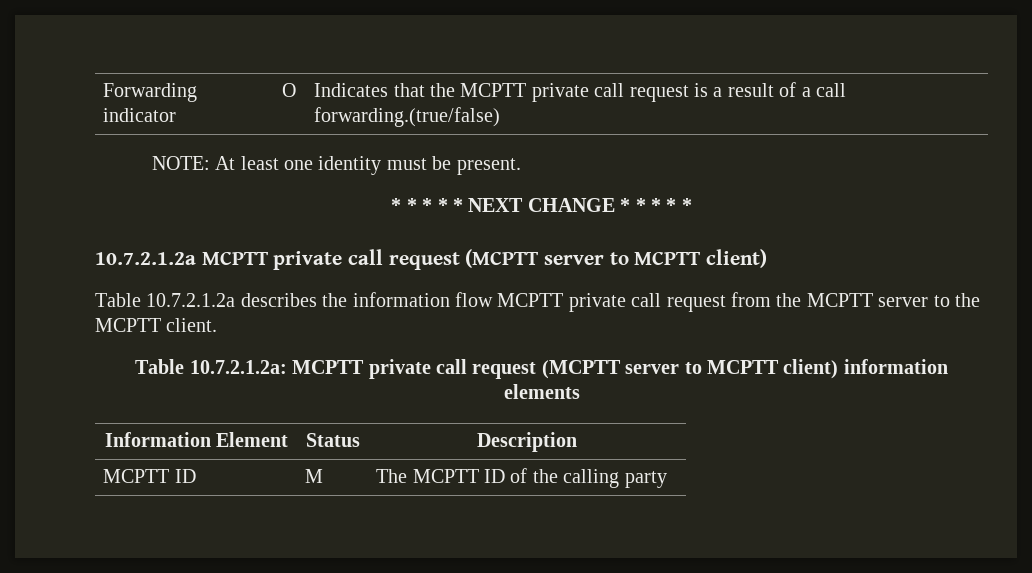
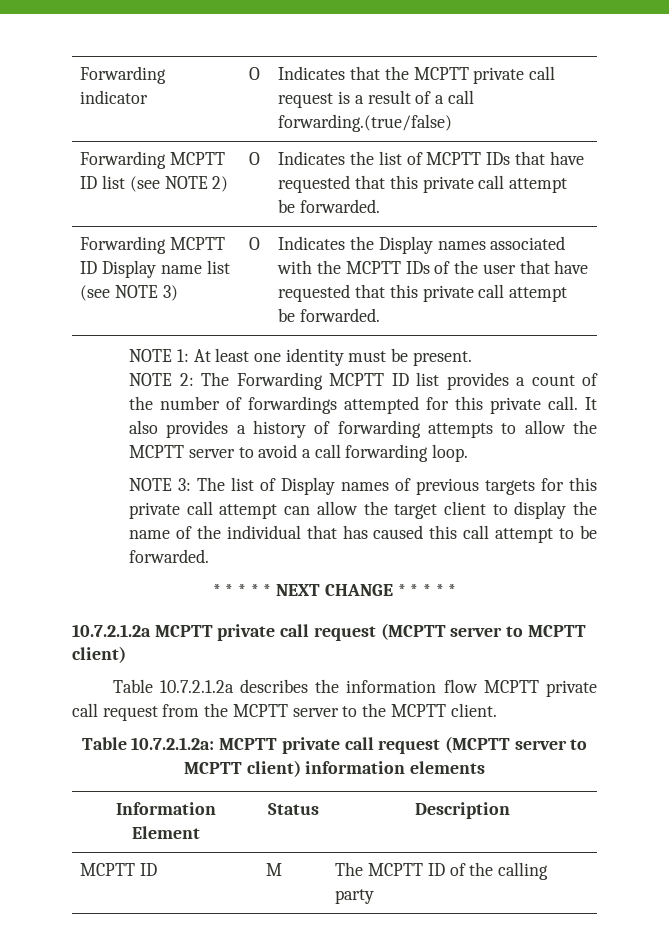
- NOTE: At least one identity must be present.
+ Forwarding MCPTT ID list (see NOTE 2) | O | Indicates the list of MCPTT IDs that have requested that this private call attempt be forwarded.
+ Forwarding MCPTT ID Display name list (see NOTE 3) | O | Indicates the Display names associated with the MCPTT IDs of the user that have requested that this private call attempt be forwarded.
+ NOTE 1: At least one identity must be present.
+ NOTE 2: The Forwarding MCPTT ID list provides a count of the number of forwardings attempted for this private call. It also provides a history of forwarding attempts to allow the MCPTT server to avoid a call forwarding loop.
+ NOTE 3: The list of Display names of previous targets for this private call attempt can allow the target client to display the name of the individual that has caused this call attempt to be forwarded.

